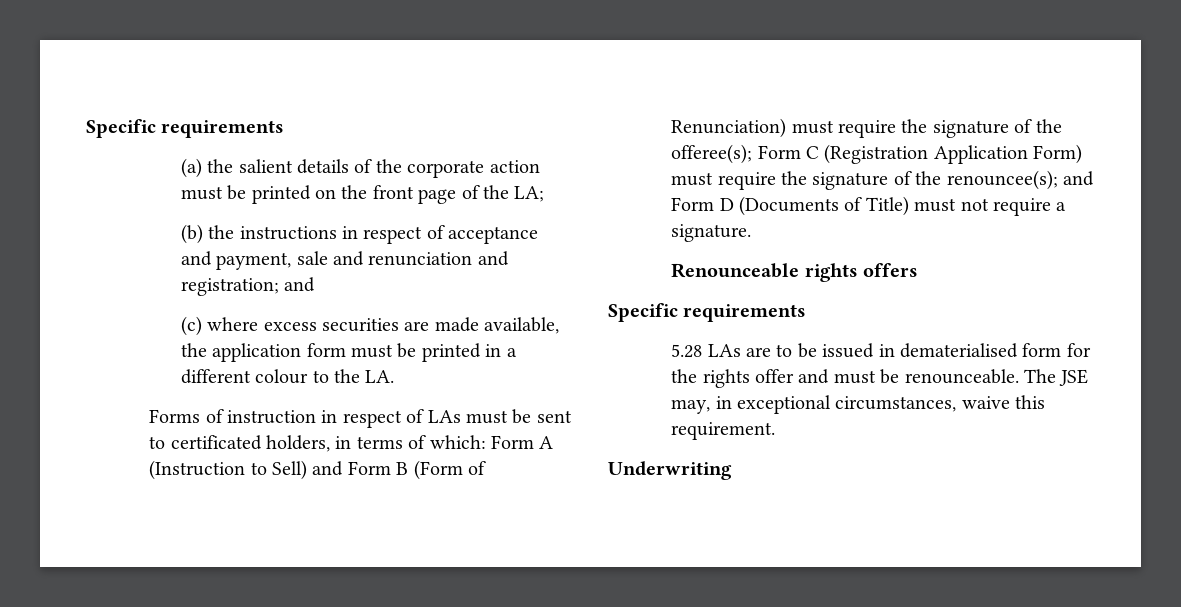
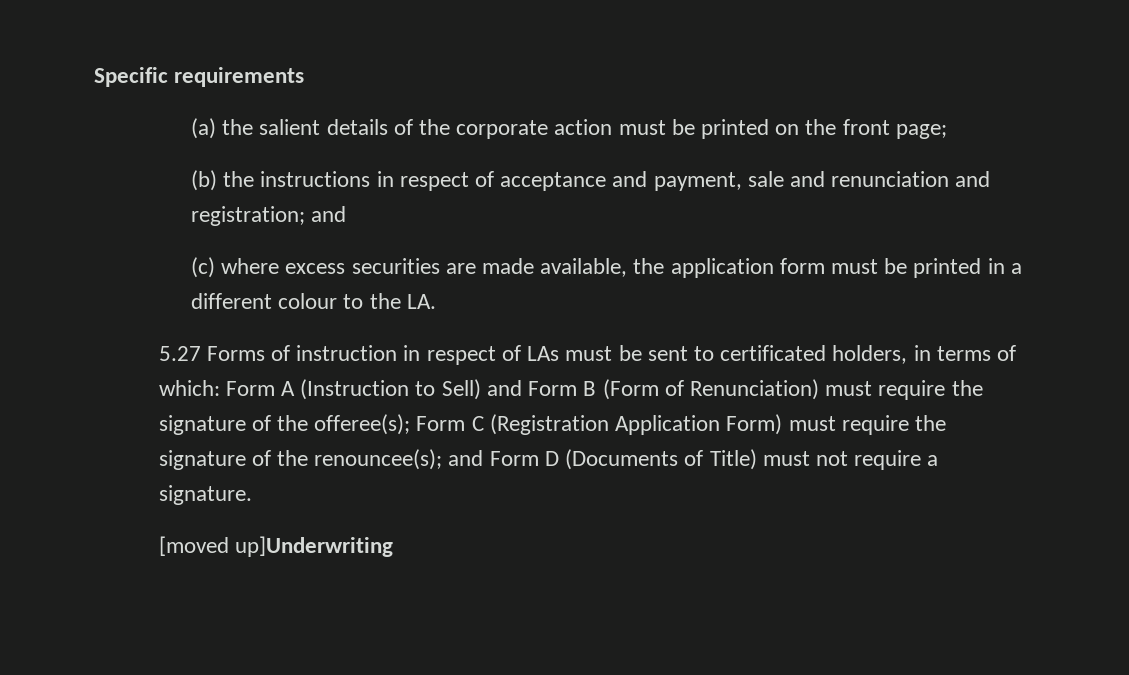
- (a) the salient details of the corporate action must be printed on the front page of the LA;
+ (a) the salient details of the corporate action must be printed on the front page;
- Forms of instruction in respect of LAs must be sent to certificated holders, in terms of which: Form A (Instruction to Sell) and Form B (Form of Renunciation) must require the signature of the offeree(s); Form C (Registration Application Form) must require the signature of the renouncee(s); and Form D (Documents of Title) must not require a signature.
+ 5.27 Forms of instruction in respect of LAs must be sent to certificated holders, in terms of which: Form A (Instruction to Sell) and Form B (Form of Renunciation) must require the signature of the offeree(s); Form C (Registration Application Form) must require the signature of the renouncee(s); and Form D (Documents of Title) must not require a signature.
- Renounceable rights offers
- Specific requirements
- 5.28 LAs are to be issued in dematerialised form for the rights offer and must be renounceable. The JSE may, in exceptional circumstances, waive this requirement.
- Underwriting
+ [moved up]Underwriting

